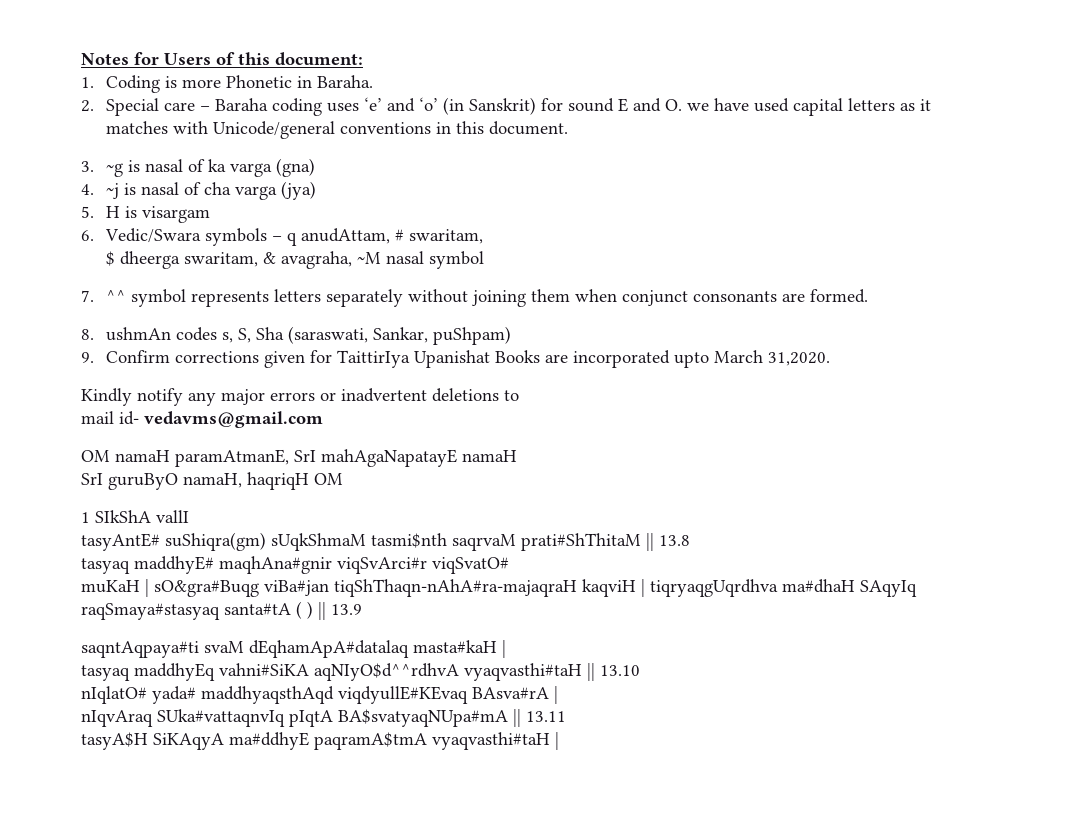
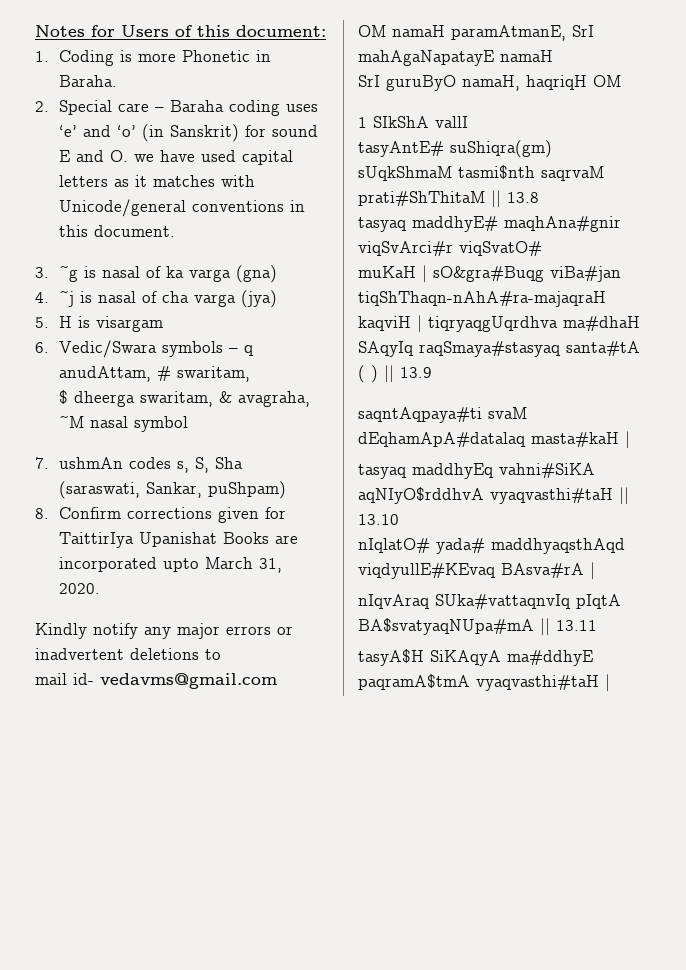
- 7. ^^ symbol represents letters separately without joining them when conjunct consonants are formed.
- 8. ushmAn codes s, S, Sha (saraswati, Sankar, puShpam)
+ 7. ushmAn codes s, S, Sha (saraswati, Sankar, puShpam)
- 9. Confirm corrections given for TaittirIya Upanishat Books are incorporated upto March 31,2020.
+ 8. Confirm corrections given for TaittirIya Upanishat Books are incorporated upto March 31, 2020.
- tasyaq maddhyEq vahni#SiKA aqNIyO$d^^rdhvA vyaqvasthi#taH || 13.10
+ tasyaq maddhyEq vahni#SiKA aqNIyO$rddhvA vyaqvasthi#taH || 13.10

